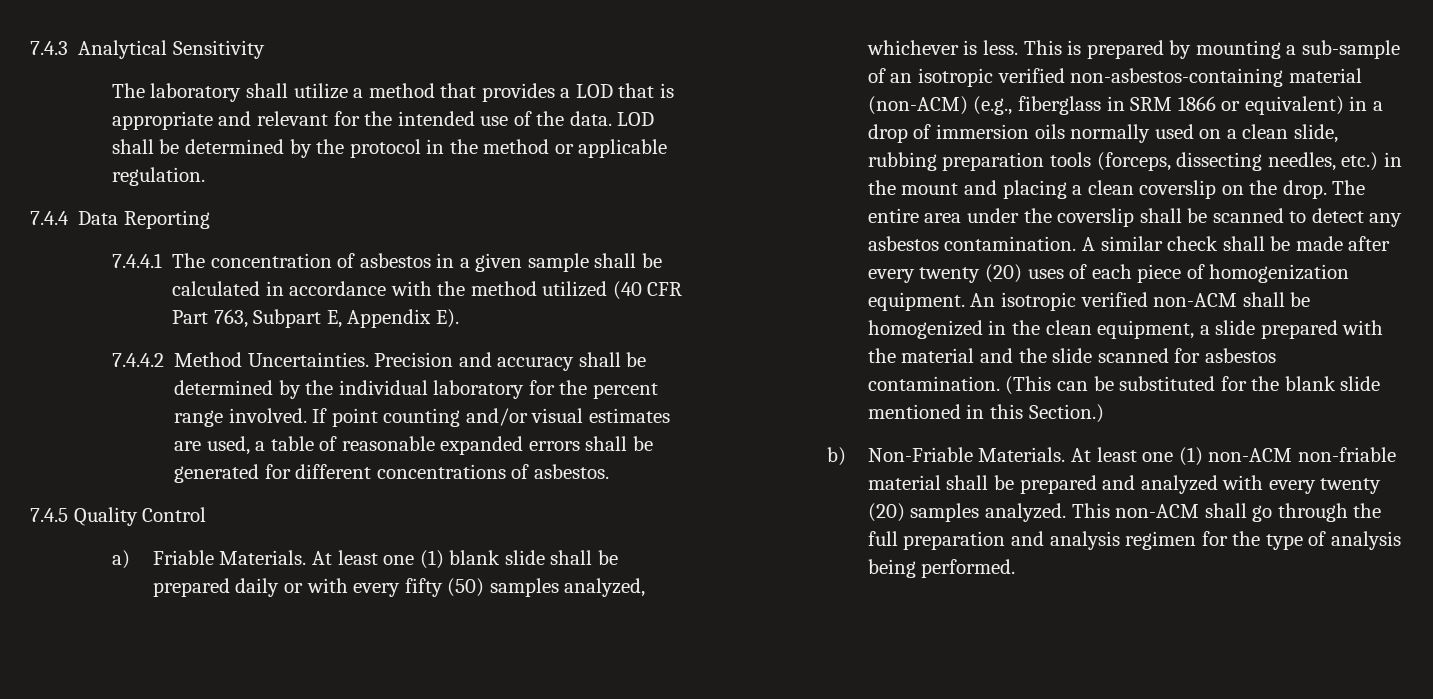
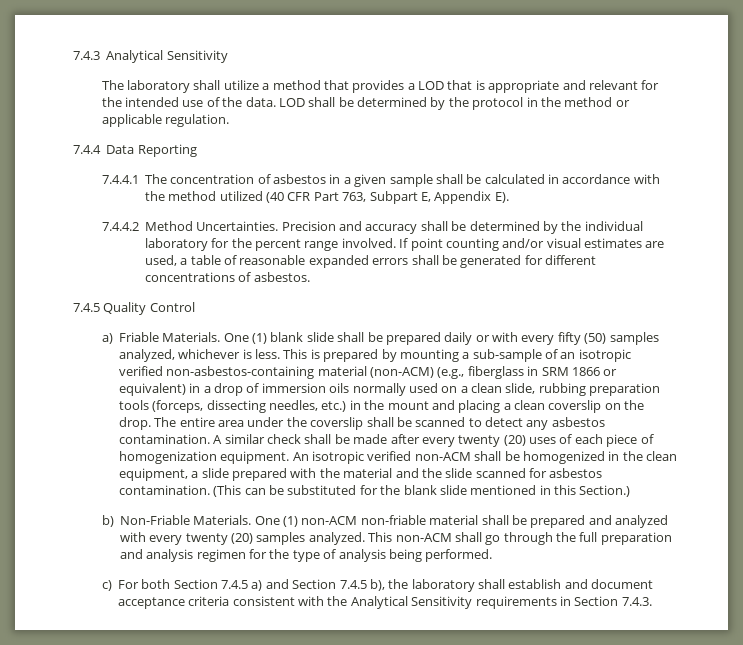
- At least one (1) blank slide shall be prepared daily or with every fifty (50) samples analyzed, whichever is less.
+ One (1) blank slide shall be prepared daily or with every fifty (50) samples analyzed, whichever is less.
- At least one (1) non-ACM non-friable material shall be prepared and analyzed with every twenty (20) samples analyzed.
+ One (1) non-ACM non-friable material shall be prepared and analyzed with every twenty (20) samples analyzed.
+ c) For both Section 7.4.5 a) and Section 7.4.5 b), the laboratory shall establish and document acceptance criteria consistent with the Analytical Sensitivity requirements in Section 7.4.3.

